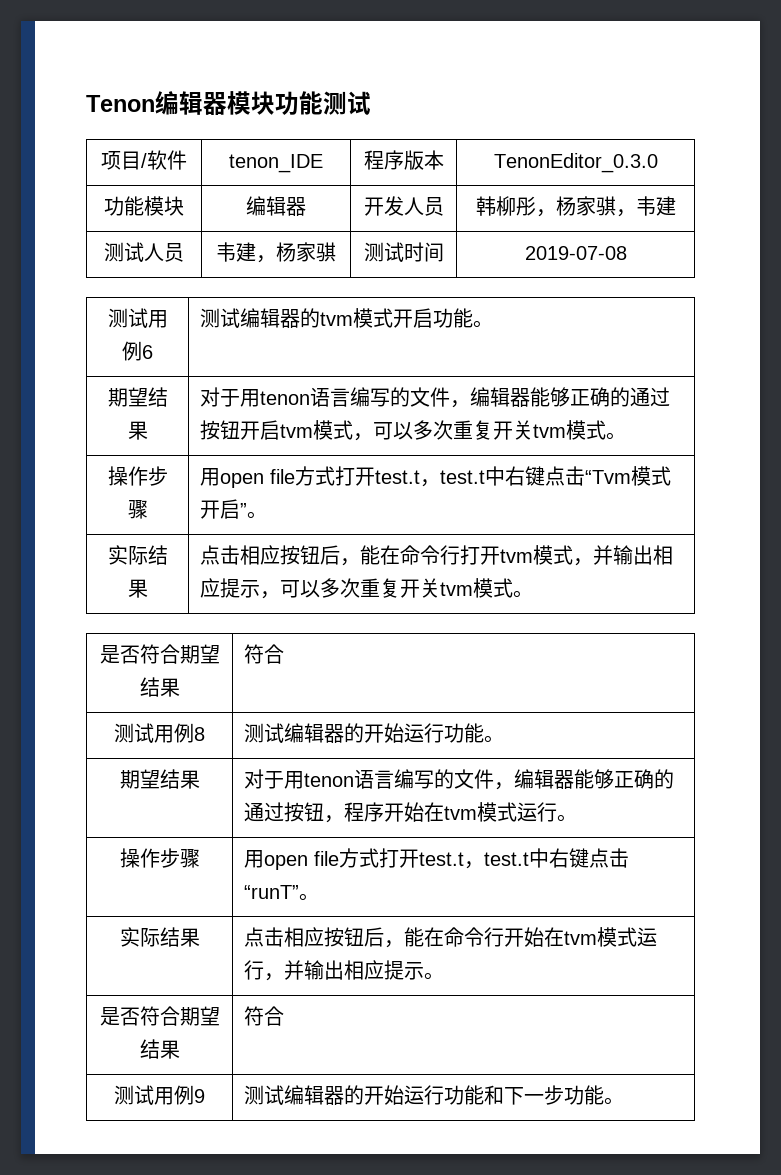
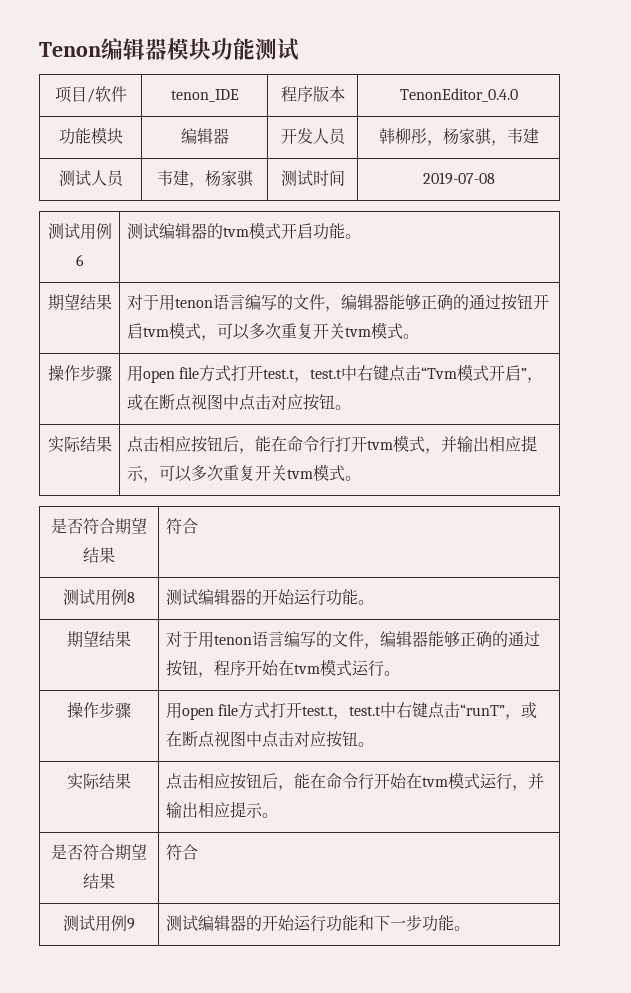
- 项目/软件 | tenon_IDE | 程序版本 | TenonEditor_0.3.0
+ 项目/软件 | tenon_IDE | 程序版本 | TenonEditor_0.4.0
- 操作步骤 | 用open file方式打开test.t，test.t中右键点击“Tvm模式开启”。
+ 操作步骤 | 用open file方式打开test.t，test.t中右键点击“Tvm模式开启”，或在断点视图中点击对应按钮。
- 操作步骤 | 用open file方式打开test.t，test.t中右键点击“runT”。
+ 操作步骤 | 用open file方式打开test.t，test.t中右键点击“runT”，或在断点视图中点击对应按钮。

